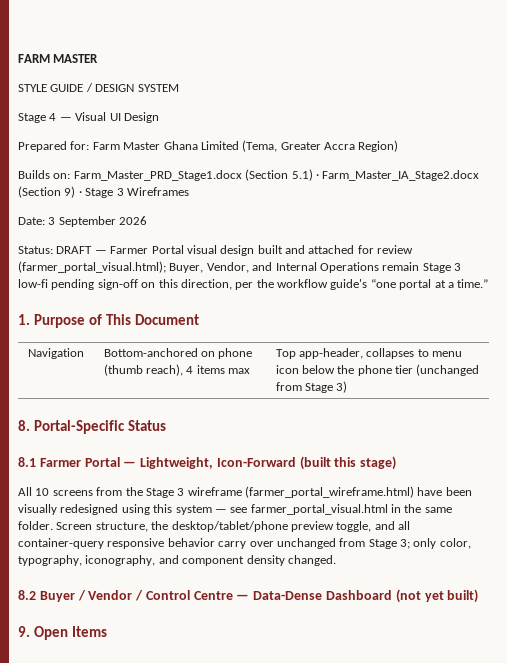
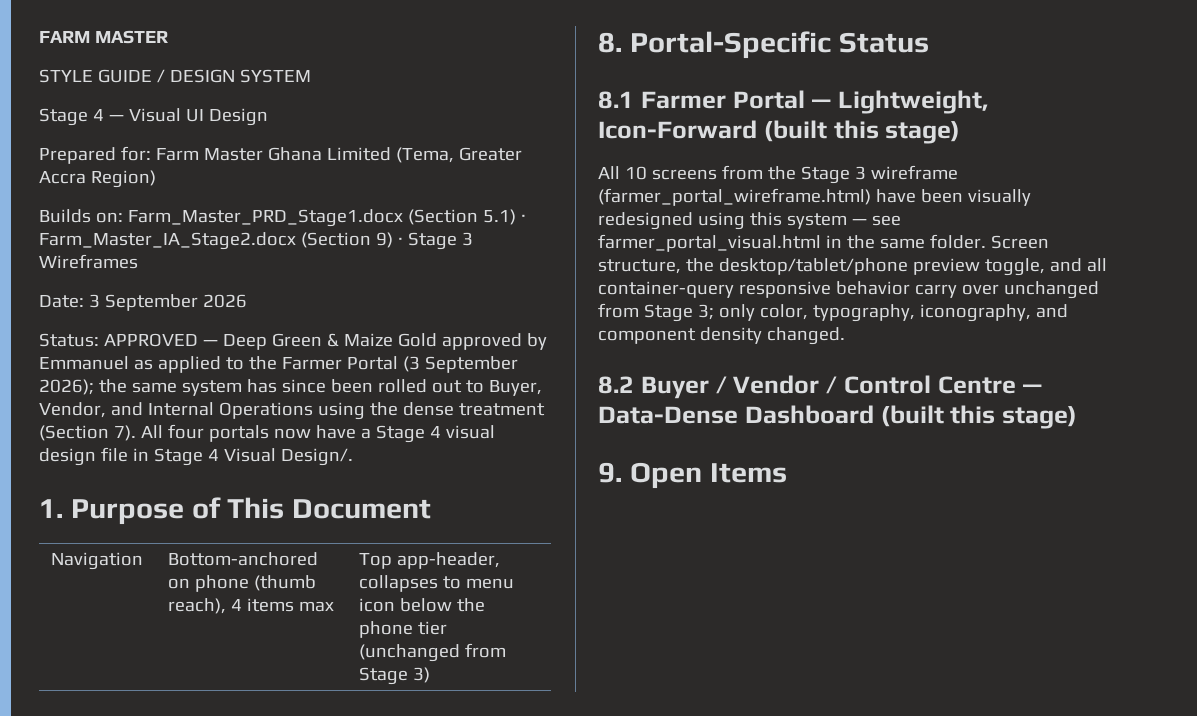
- Status: DRAFT — Farmer Portal visual design built and attached for review (farmer_portal_visual.html); Buyer, Vendor, and Internal Operations remain Stage 3 low-fi pending sign-off on this direction, per the workflow guide's “one portal at a time.”
+ Status: APPROVED — Deep Green & Maize Gold approved by Emmanuel as applied to the Farmer Portal (3 September 2026); the same system has since been rolled out to Buyer, Vendor, and Internal Operations using the dense treatment (Section 7). All four portals now have a Stage 4 visual design file in Stage 4 Visual Design/.
- 8.2 Buyer / Vendor / Control Centre — Data-Dense Dashboard (not yet built)
+ 8.2 Buyer / Vendor / Control Centre — Data-Dense Dashboard (built this stage)

